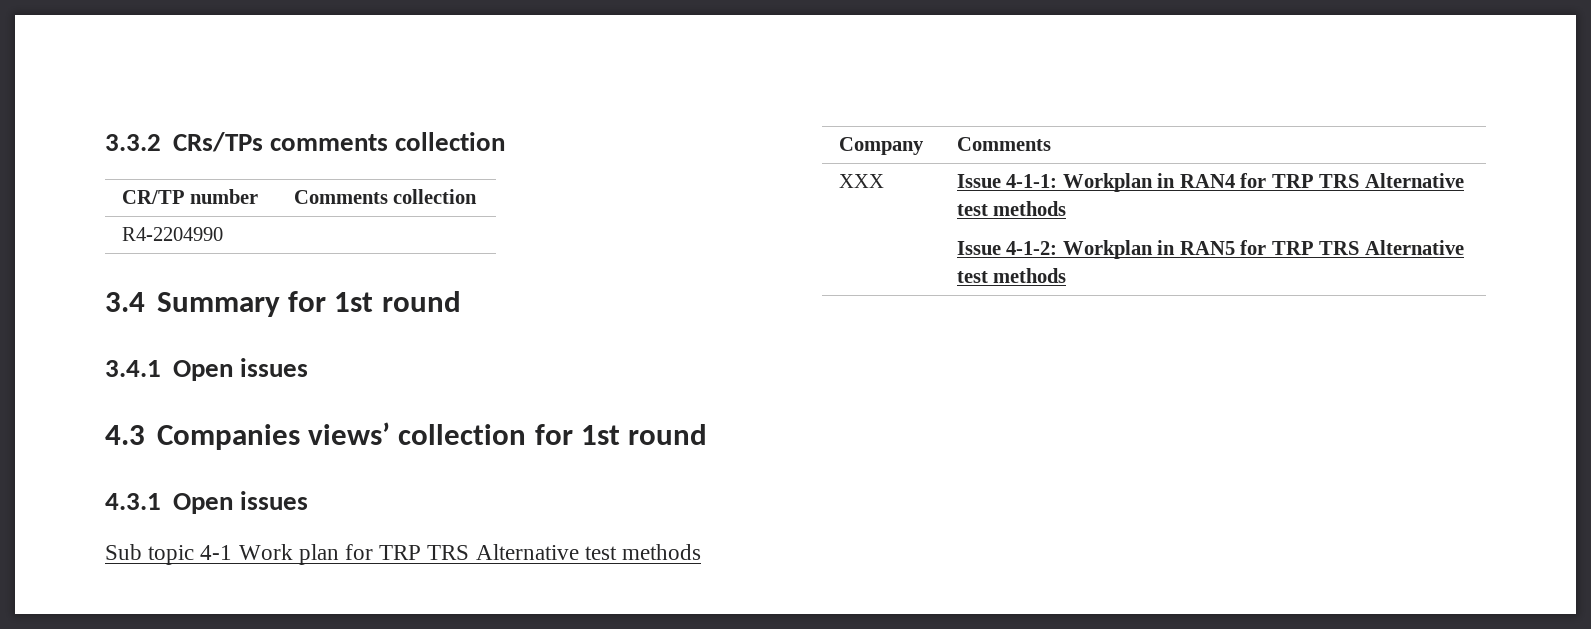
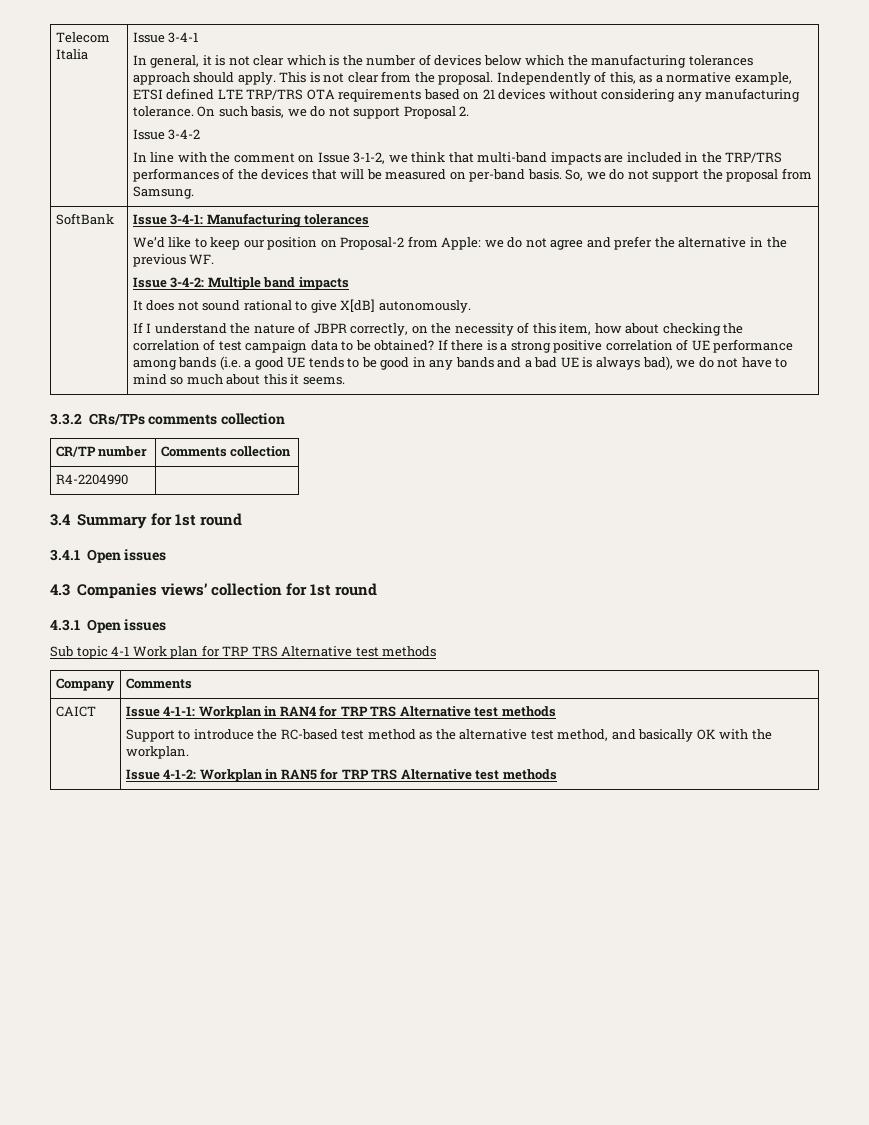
+ Telecom Italia | Issue 3-4-1
+ In general, it is not clear which is the number of devices below which the manufacturing tolerances approach should apply. This is not clear from the proposal. Independently of this, as a normative example, ETSI defined LTE TRP/TRS OTA requirements based on 21 devices without considering any manufacturing tolerance. On such basis, we do not support Proposal 2.
+ Issue 3-4-2
+ In line with the comment on Issue 3-1-2, we think that multi-band impacts are included in the TRP/TRS performances of the devices that will be measured on per-band basis. So, we do not support the proposal from Samsung.
+ SoftBank | Issue 3-4-1: Manufacturing tolerances
+ We’d like to keep our position on Proposal-2 from Apple: we do not agree and prefer the alternative in the previous WF.
+ Issue 3-4-2: Multiple band impacts
+ It does not sound rational to give X[dB] autonomously.
+ If I understand the nature of JBPR correctly, on the necessity of this item, how about checking the correlation of test campaign data to be obtained? If there is a strong positive correlation of UE performance among bands (i.e. a good UE tends to be good in any bands and a bad UE is always bad), we do not have to mind so much about this it seems.
- XXX
+ CAICT
+ Support to introduce the RC-based test method as the alternative test method, and basically OK with the workplan.

